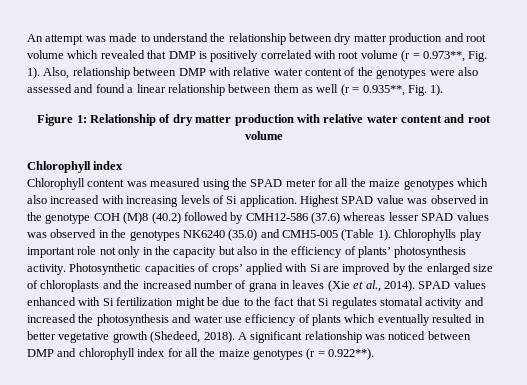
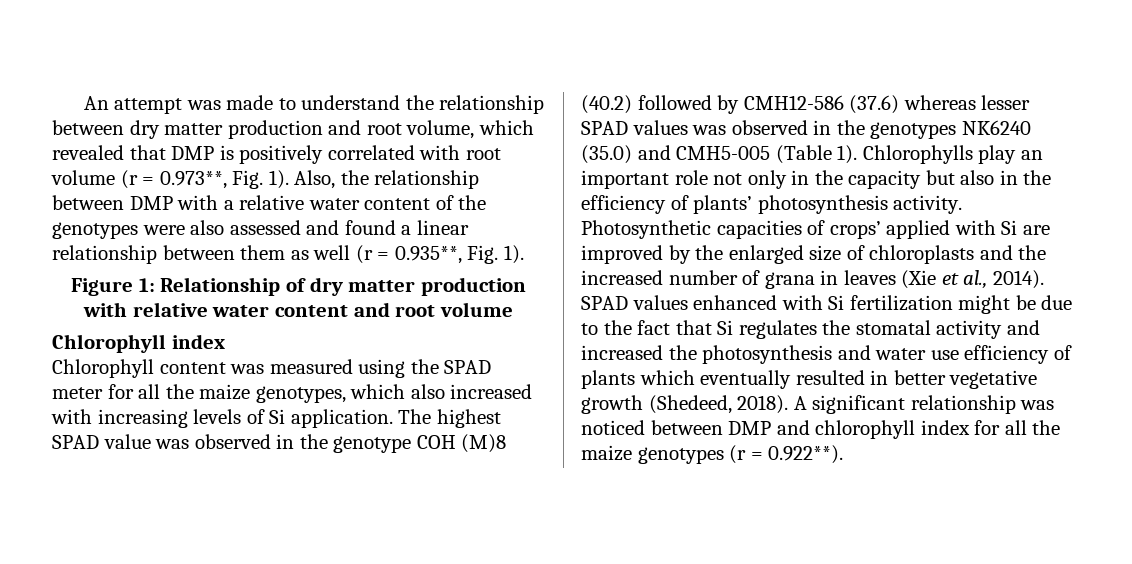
- An attempt was made to understand the relationship between dry matter production and root volume which revealed that DMP is positively correlated with root volume (r = 0.973**, Fig. 1).
+ An attempt was made to understand the relationship between dry matter production and root volume, which revealed that DMP is positively correlated with root volume (r = 0.973**, Fig. 1).
- Also, relationship between DMP with relative water content of the genotypes were also assessed and found a linear relationship between them as well (r = 0.935**, Fig. 1).
+ Also, the relationship between DMP with a relative water content of the genotypes were also assessed and found a linear relationship between them as well (r = 0.935**, Fig. 1).
- Chlorophyll content was measured using the SPAD meter for all the maize genotypes which also increased with increasing levels of Si application.
+ Chlorophyll content was measured using the SPAD meter for all the maize genotypes, which also increased with increasing levels of Si application.
- Highest SPAD value was observed in the genotype COH (M)8 (40.2) followed by CMH12-586 (37.6) whereas lesser SPAD values was observed in the genotypes NK6240 (35.0) and CMH5-005 (Table 1).
+ The highest SPAD value was observed in the genotype COH (M)8 (40.2) followed by CMH12-586 (37.6) whereas lesser SPAD values was observed in the genotypes NK6240 (35.0) and CMH5-005 (Table 1).
- Chlorophylls play important role not only in the capacity but also in the efficiency of plants’ photosynthesis activity.
+ Chlorophylls play an important role not only in the capacity but also in the efficiency of plants’ photosynthesis activity.
- SPAD values enhanced with Si fertilization might be due to the fact that Si regulates stomatal activity and increased the photosynthesis and water use efficiency of plants which eventually resulted in better vegetative growth (Shedeed, 2018).
+ SPAD values enhanced with Si fertilization might be due to the fact that Si regulates the stomatal activity and increased the photosynthesis and water use efficiency of plants which eventually resulted in better vegetative growth (Shedeed, 2018).

